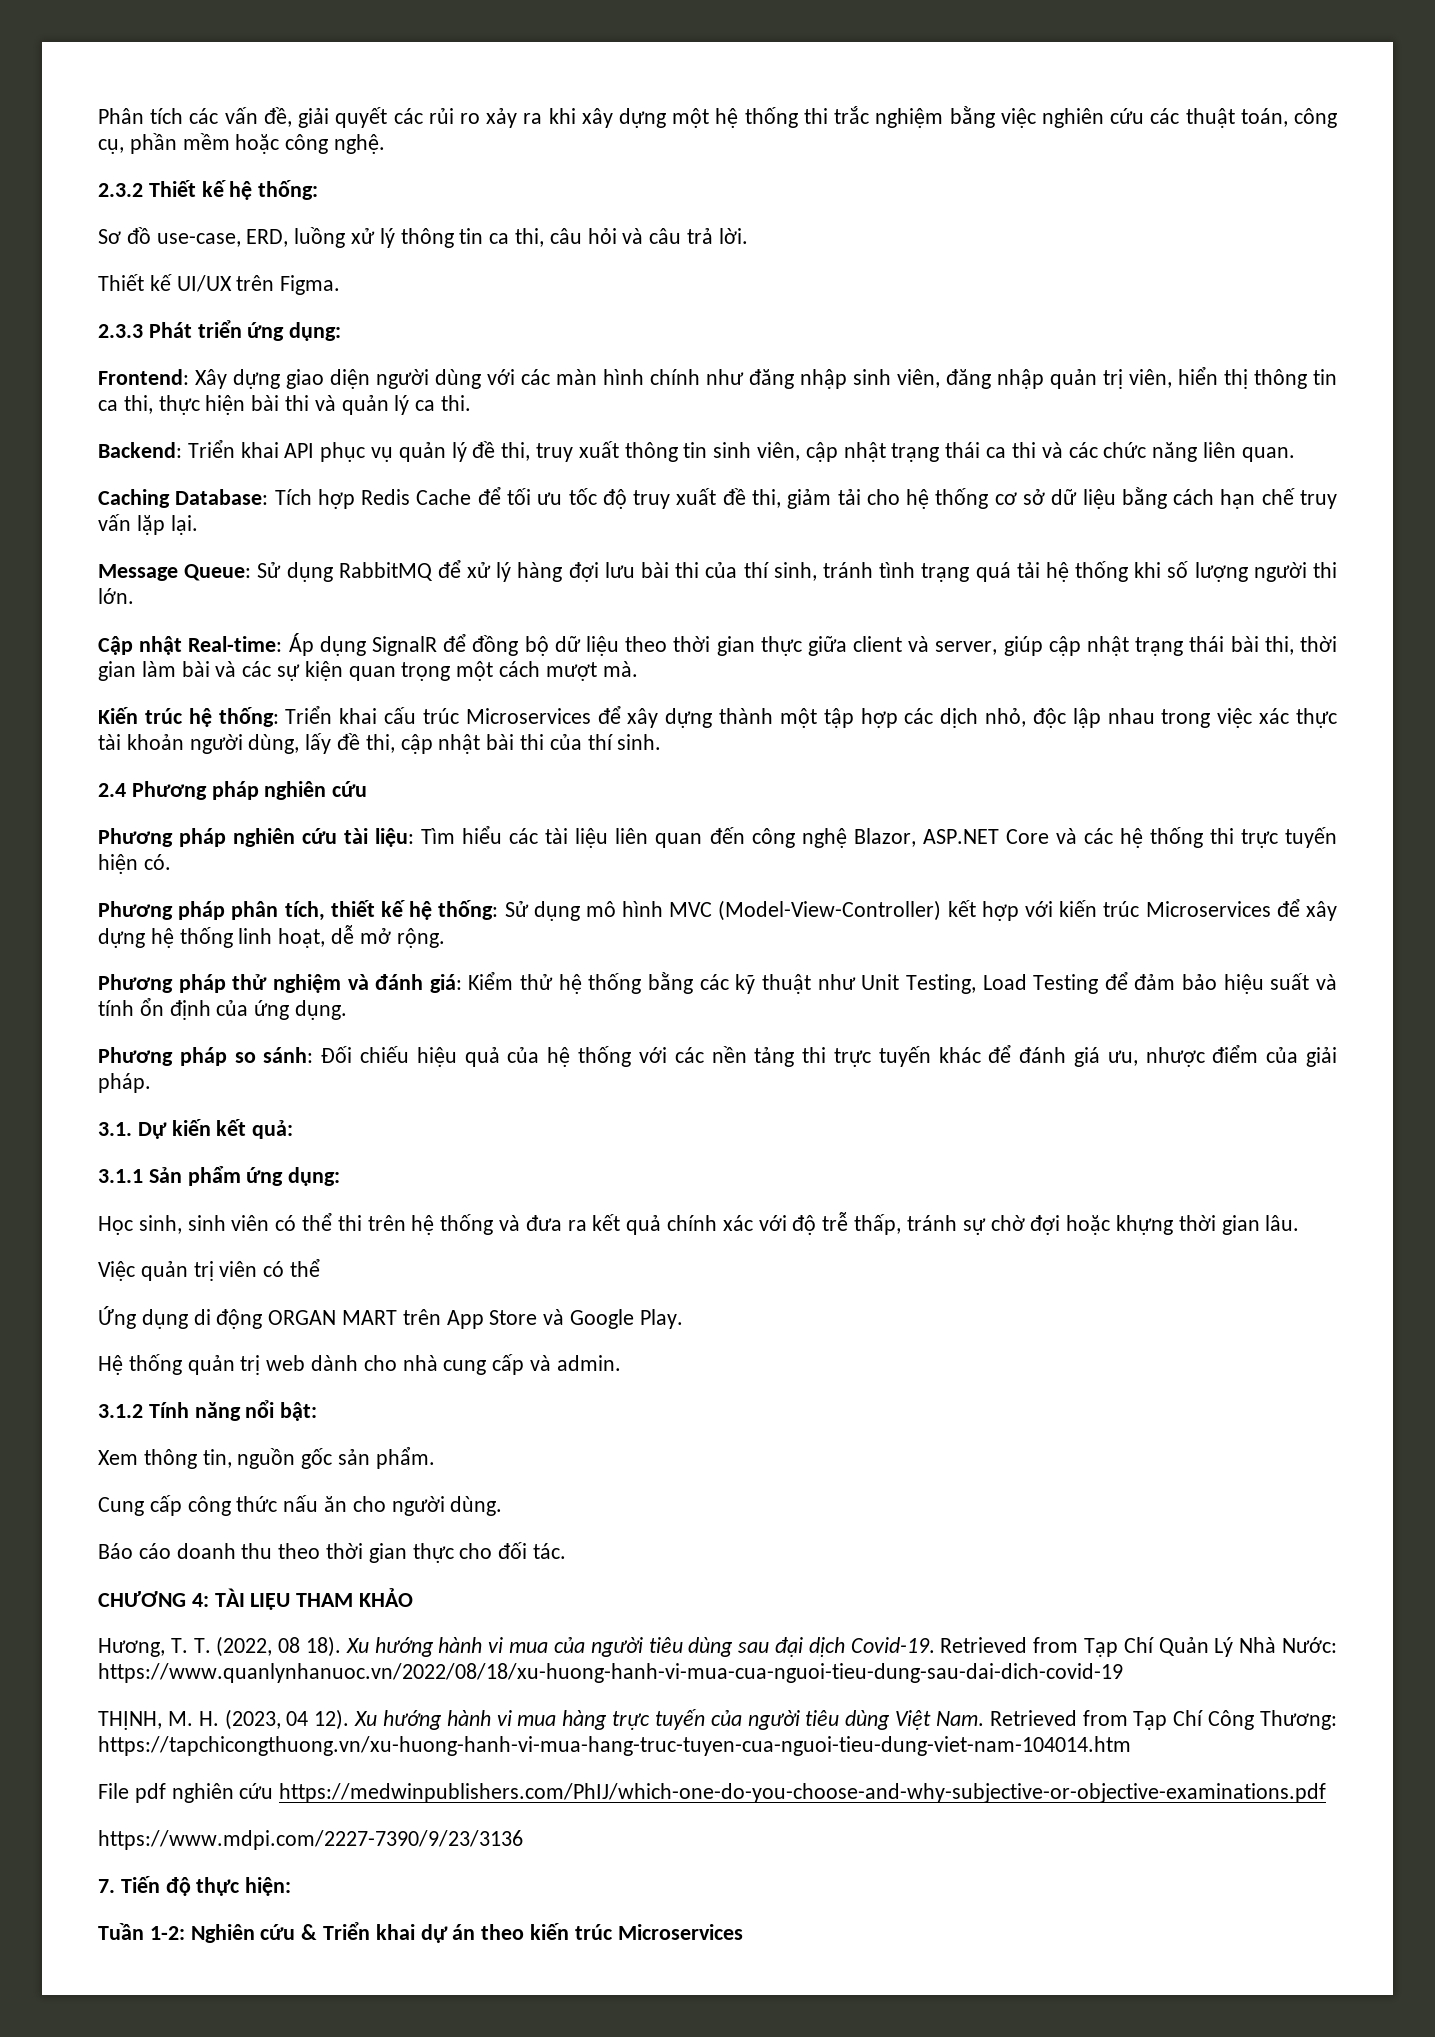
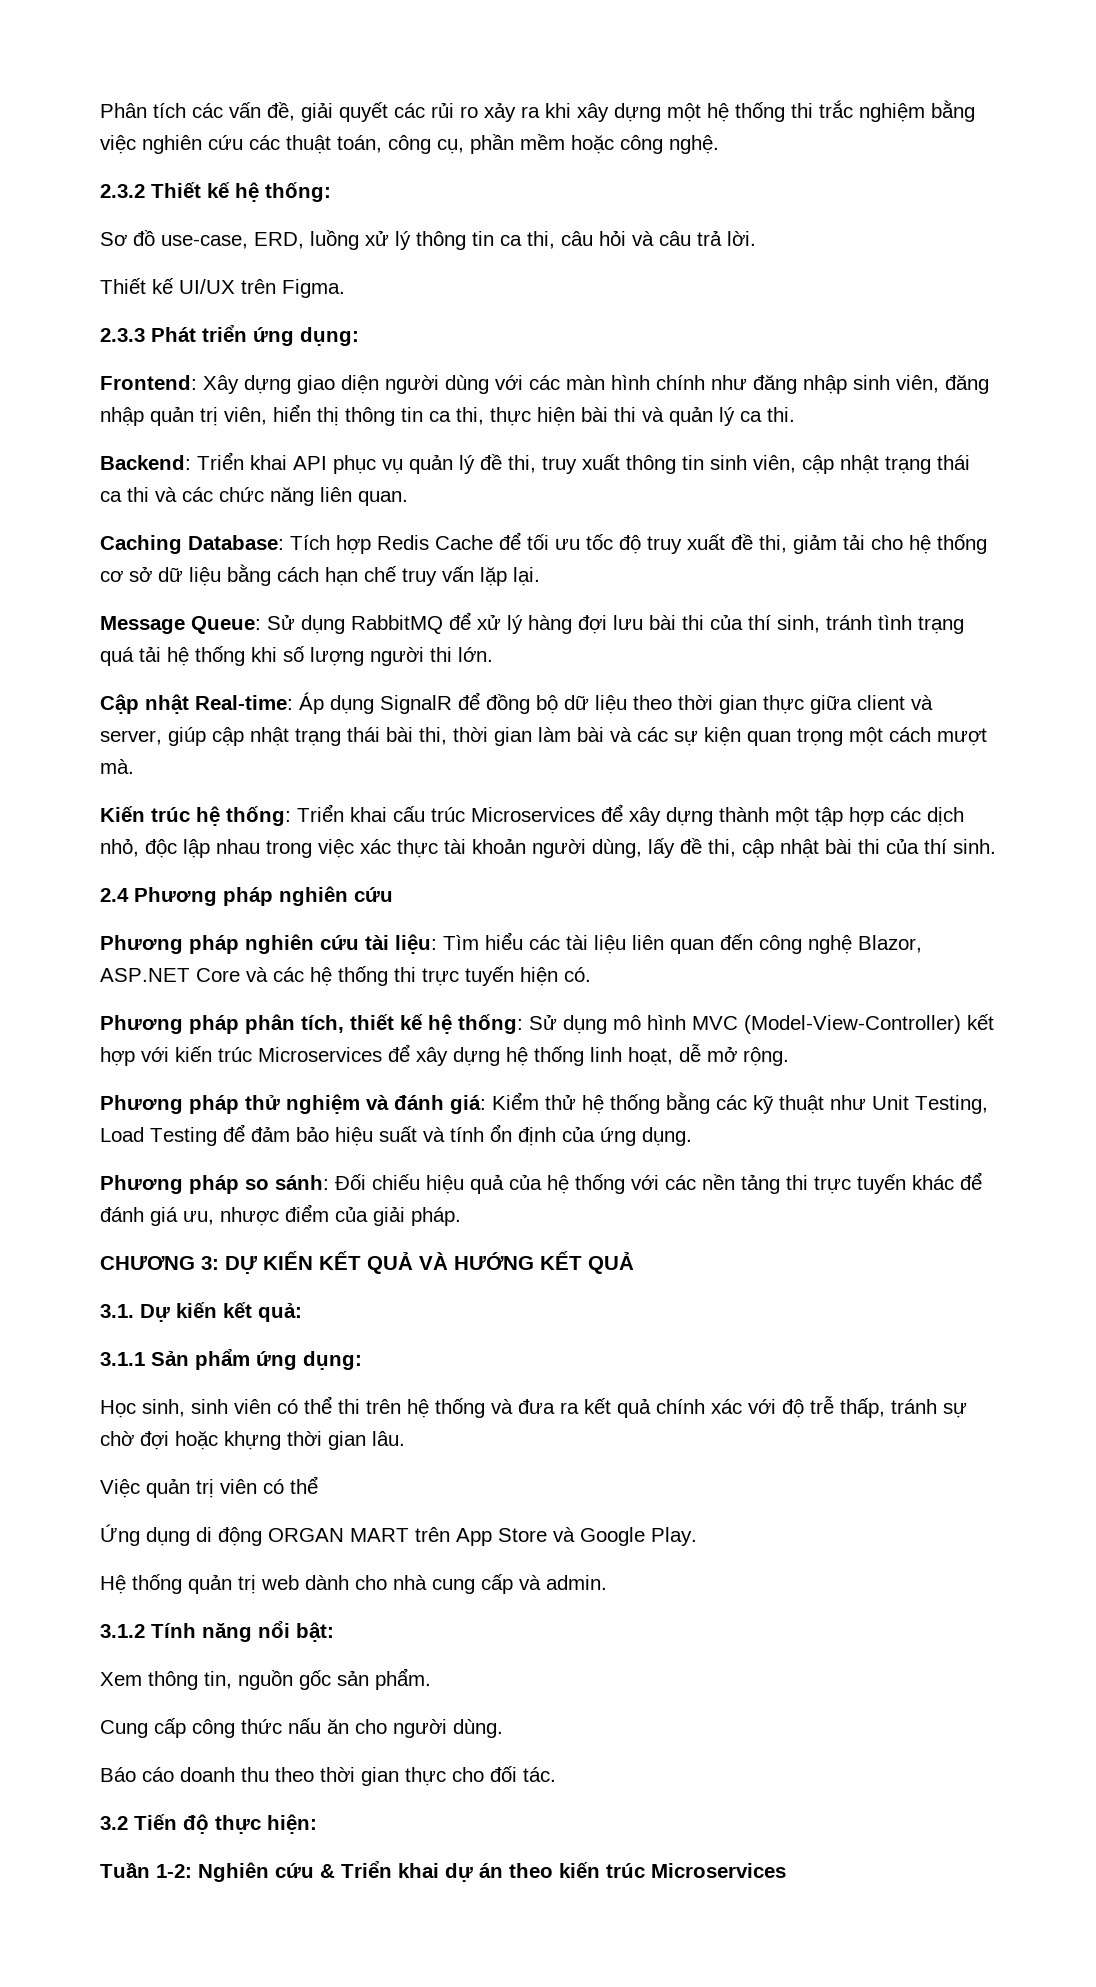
+ CHƯƠNG 3: DỰ KIẾN KẾT QUẢ VÀ HƯỚNG KẾT QUẢ
- CHƯƠNG 4: TÀI LIỆU THAM KHẢO
- Hương, T. T. (2022, 08 18). Xu hướng hành vi mua của người tiêu dùng sau đại dịch Covid-19. Retrieved from Tạp Chí Quản Lý Nhà Nước: https://www.quanlynhanuoc.vn/2022/08/18/xu-huong-hanh-vi-mua-cua-nguoi-tieu-dung-sau-dai-dich-covid-19
- THỊNH, M. H. (2023, 04 12). Xu hướng hành vi mua hàng trực tuyến của người tiêu dùng Việt Nam. Retrieved from Tạp Chí Công Thương: https://tapchicongthuong.vn/xu-huong-hanh-vi-mua-hang-truc-tuyen-cua-nguoi-tieu-dung-viet-nam-104014.htm
- File pdf nghiên cứu https://medwinpublishers.com/PhIJ/which-one-do-you-choose-and-why-subjective-or-objective-examinations.pdf
- https://www.mdpi.com/2227-7390/9/23/3136
- 7. Tiến độ thực hiện:
+ 3.2 Tiến độ thực hiện:

